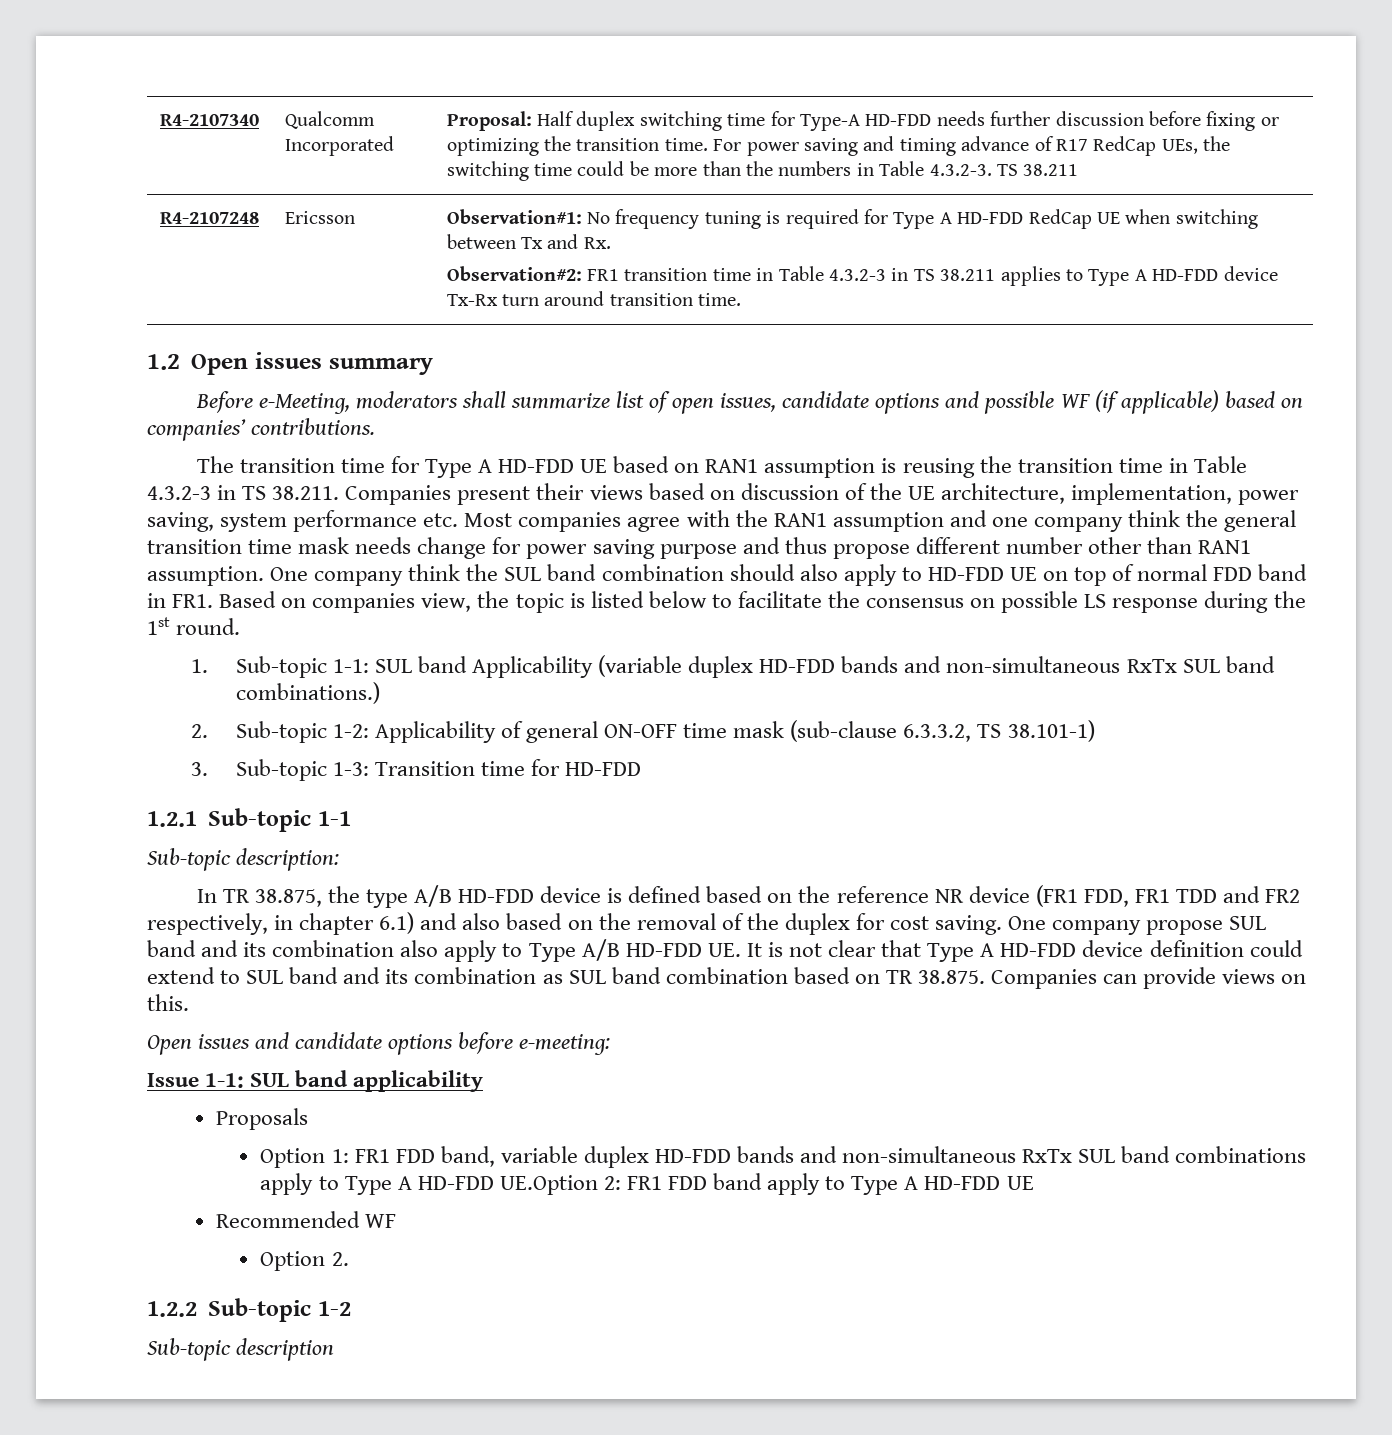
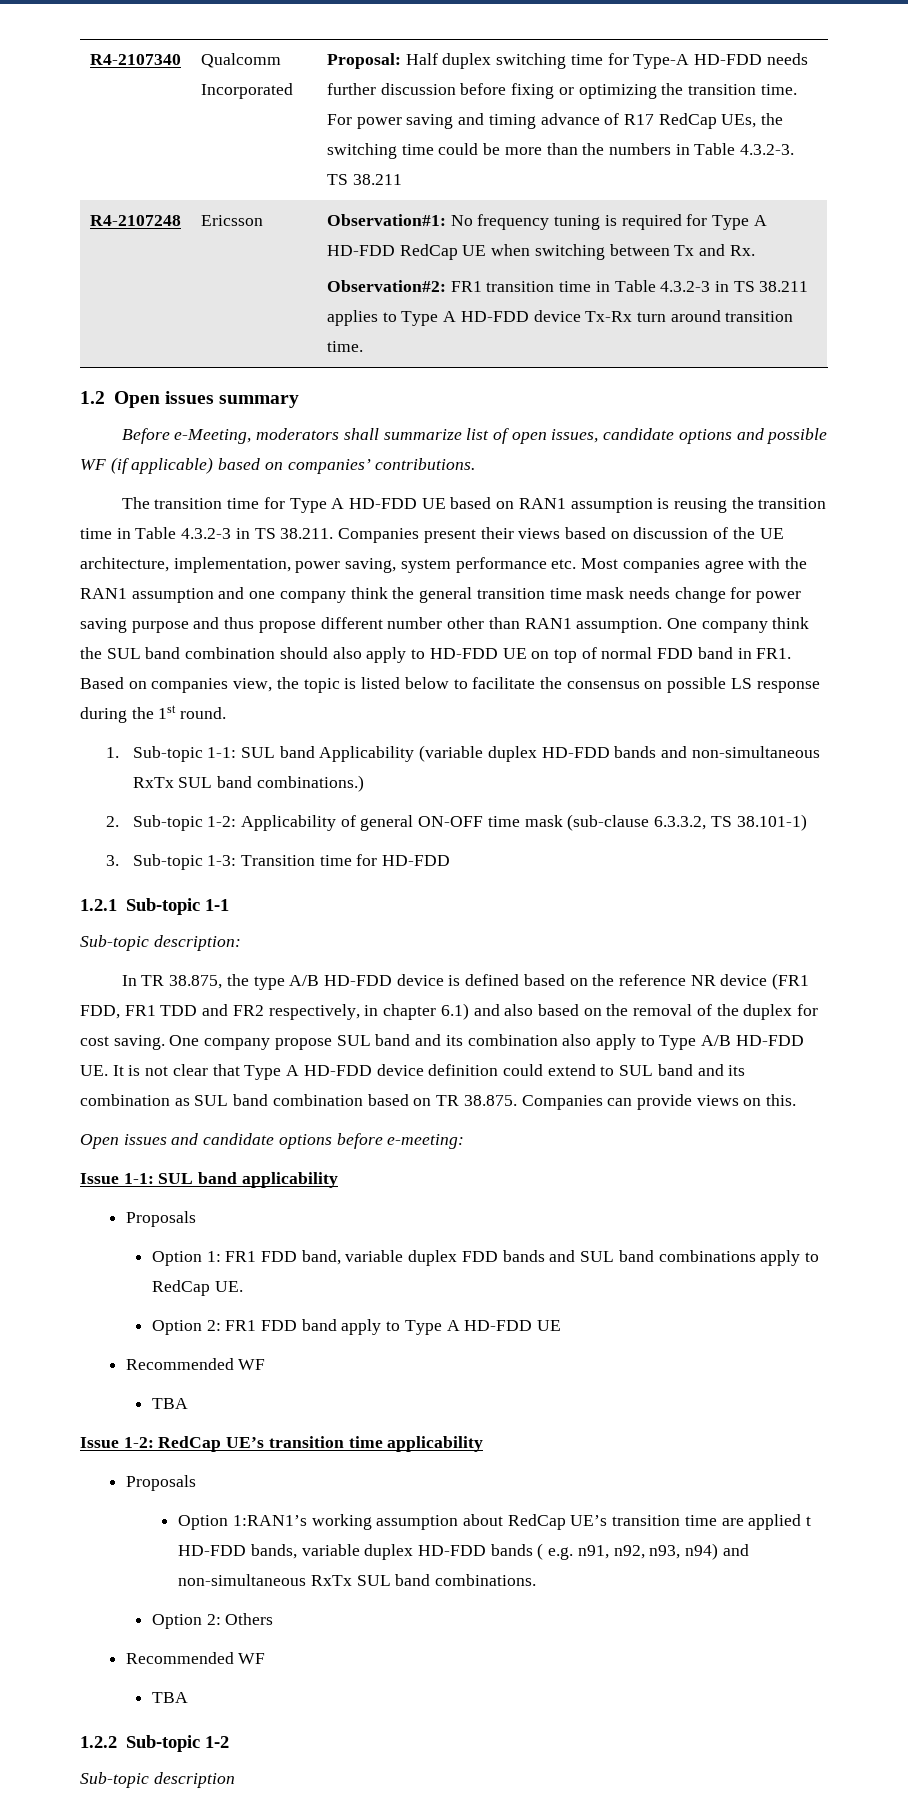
- Option 1: FR1 FDD band, variable duplex HD-FDD bands and non-simultaneous RxTx SUL band combinations apply to Type A HD-FDD UE.Option 2: FR1 FDD band apply to Type A HD-FDD UE
+ Option 1: FR1 FDD band, variable duplex FDD bands and SUL band combinations apply to RedCap UE.
+ Option 2: FR1 FDD band apply to Type A HD-FDD UE
  Recommended WF
- Option 2.
+ TBA
+ Issue 1-2: RedCap UE’s transition time applicability
+ Proposals
+ Option 1:RAN1’s working assumption about RedCap UE’s transition time are applied t HD-FDD bands, variable duplex HD-FDD bands ( e.g. n91, n92, n93, n94) and non-simultaneous RxTx SUL band combinations.
+ Option 2: Others
+ Recommended WF
+ TBA

